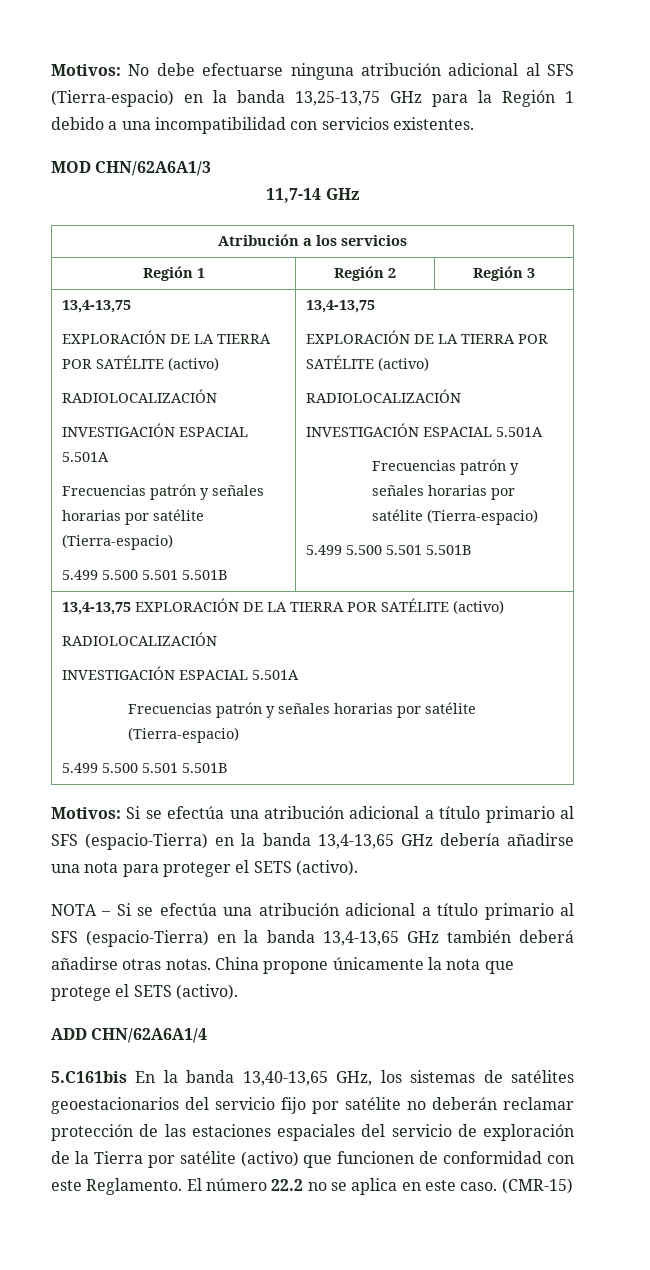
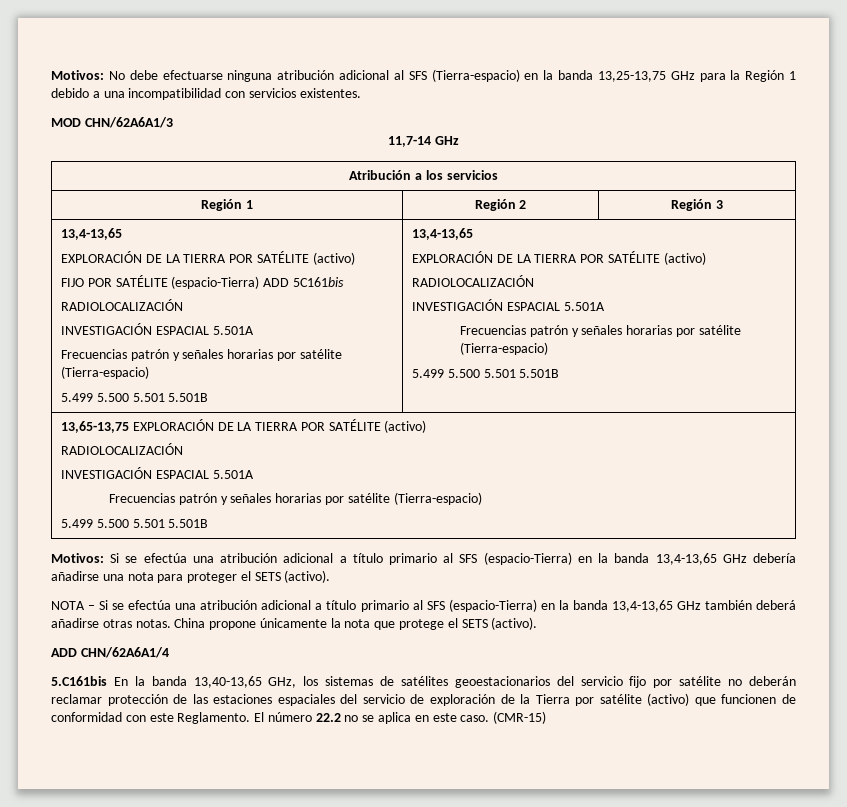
  Región 1 | Región 2 | Región 3
- 13,4-13,75
+ 13,4-13,65
  EXPLORACIÓN DE LA TIERRA POR SATÉLITE (activo)
+ FIJO POR SATÉLITE (espacio-Tierra) ADD 5C161bis
- 5.499 5.500 5.501 5.501B | 13,4-13,75
+ 5.499 5.500 5.501 5.501B | 13,4-13,65
- 13,4-13,75 EXPLORACIÓN DE LA TIERRA POR SATÉLITE (activo)
+ 13,65-13,75 EXPLORACIÓN DE LA TIERRA POR SATÉLITE (activo)

